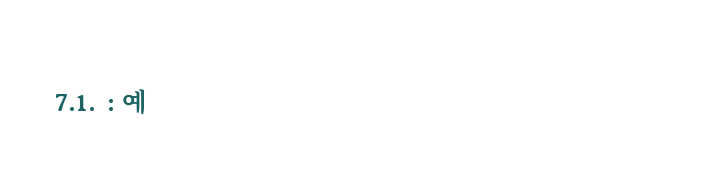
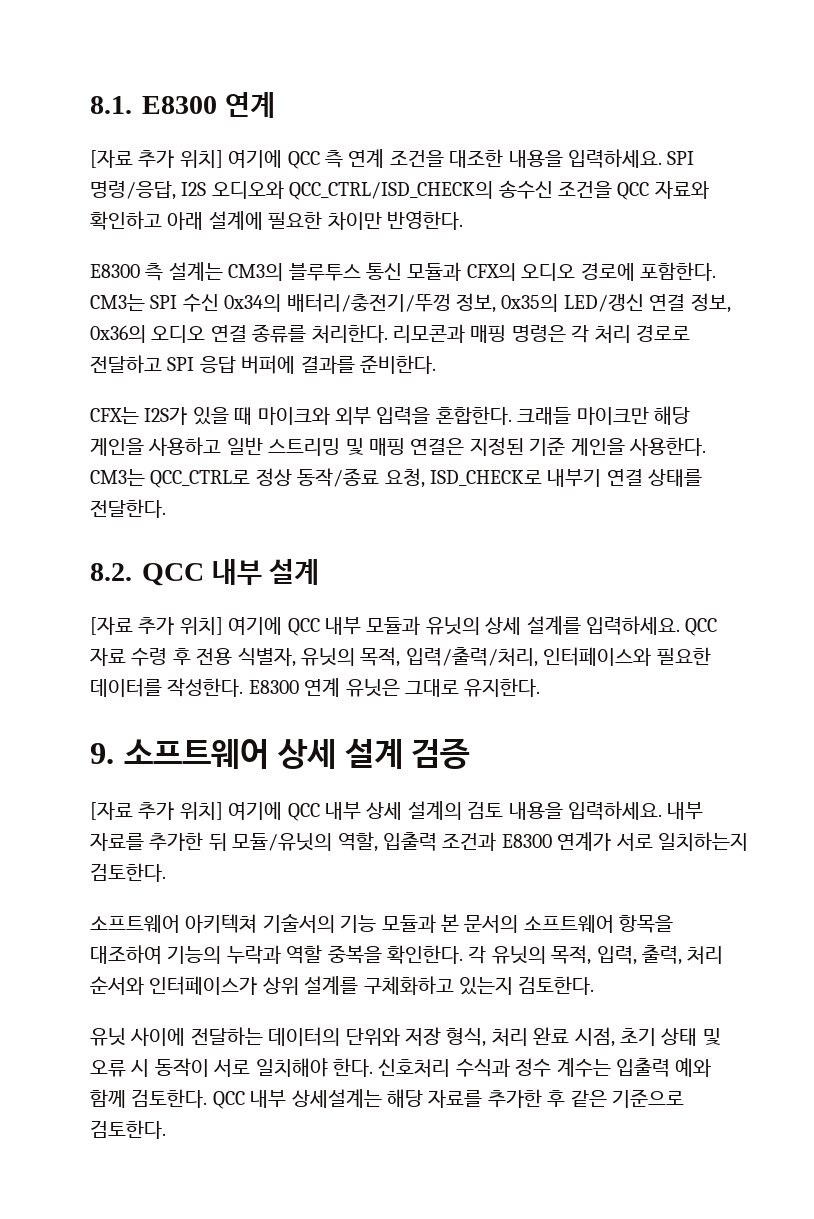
- 7.1. : 예
+ 8.1. E8300 연계
+ [자료 추가 위치] 여기에 QCC 측 연계 조건을 대조한 내용을 입력하세요. SPI 명령/응답, I2S 오디오와 QCC_CTRL/ISD_CHECK의 송수신 조건을 QCC 자료와 확인하고 아래 설계에 필요한 차이만 반영한다.
+ E8300 측 설계는 CM3의 블루투스 통신 모듈과 CFX의 오디오 경로에 포함한다. CM3는 SPI 수신 0x34의 배터리/충전기/뚜껑 정보, 0x35의 LED/갱신 연결 정보, 0x36의 오디오 연결 종류를 처리한다. 리모콘과 매핑 명령은 각 처리 경로로 전달하고 SPI 응답 버퍼에 결과를 준비한다.
+ CFX는 I2S가 있을 때 마이크와 외부 입력을 혼합한다. 크래들 마이크만 해당 게인을 사용하고 일반 스트리밍 및 매핑 연결은 지정된 기준 게인을 사용한다. CM3는 QCC_CTRL로 정상 동작/종료 요청, ISD_CHECK로 내부기 연결 상태를 전달한다.
+ 8.2. QCC 내부 설계
+ [자료 추가 위치] 여기에 QCC 내부 모듈과 유닛의 상세 설계를 입력하세요. QCC 자료 수령 후 전용 식별자, 유닛의 목적, 입력/출력/처리, 인터페이스와 필요한 데이터를 작성한다. E8300 연계 유닛은 그대로 유지한다.
+ 9. 소프트웨어 상세 설계 검증
+ [자료 추가 위치] 여기에 QCC 내부 상세 설계의 검토 내용을 입력하세요. 내부 자료를 추가한 뒤 모듈/유닛의 역할, 입출력 조건과 E8300 연계가 서로 일치하는지 검토한다.
+ 소프트웨어 아키텍쳐 기술서의 기능 모듈과 본 문서의 소프트웨어 항목을 대조하여 기능의 누락과 역할 중복을 확인한다. 각 유닛의 목적, 입력, 출력, 처리 순서와 인터페이스가 상위 설계를 구체화하고 있는지 검토한다.
+ 유닛 사이에 전달하는 데이터의 단위와 저장 형식, 처리 완료 시점, 초기 상태 및 오류 시 동작이 서로 일치해야 한다. 신호처리 수식과 정수 계수는 입출력 예와 함께 검토한다. QCC 내부 상세설계는 해당 자료를 추가한 후 같은 기준으로 검토한다.

